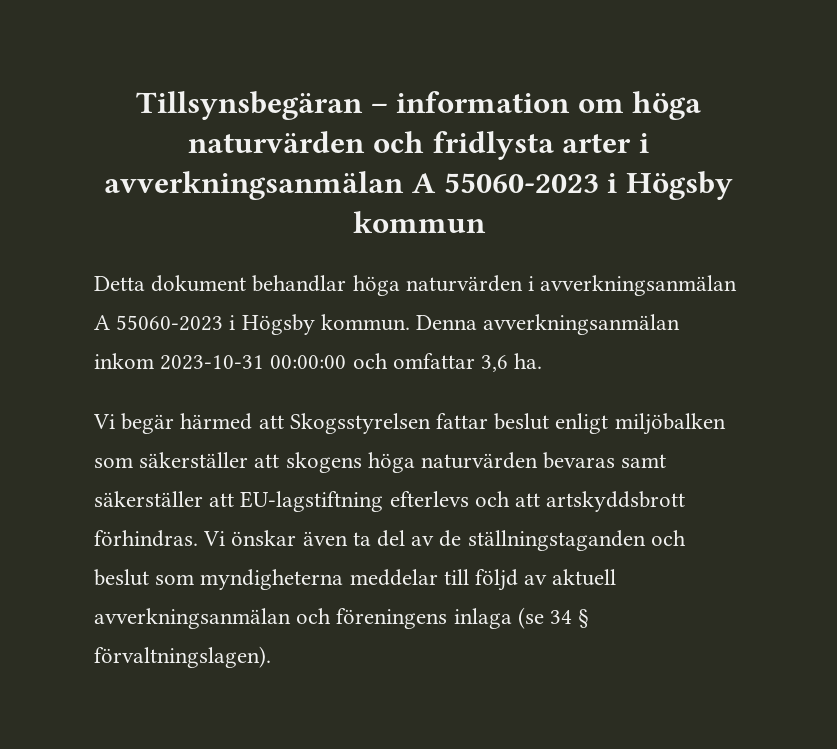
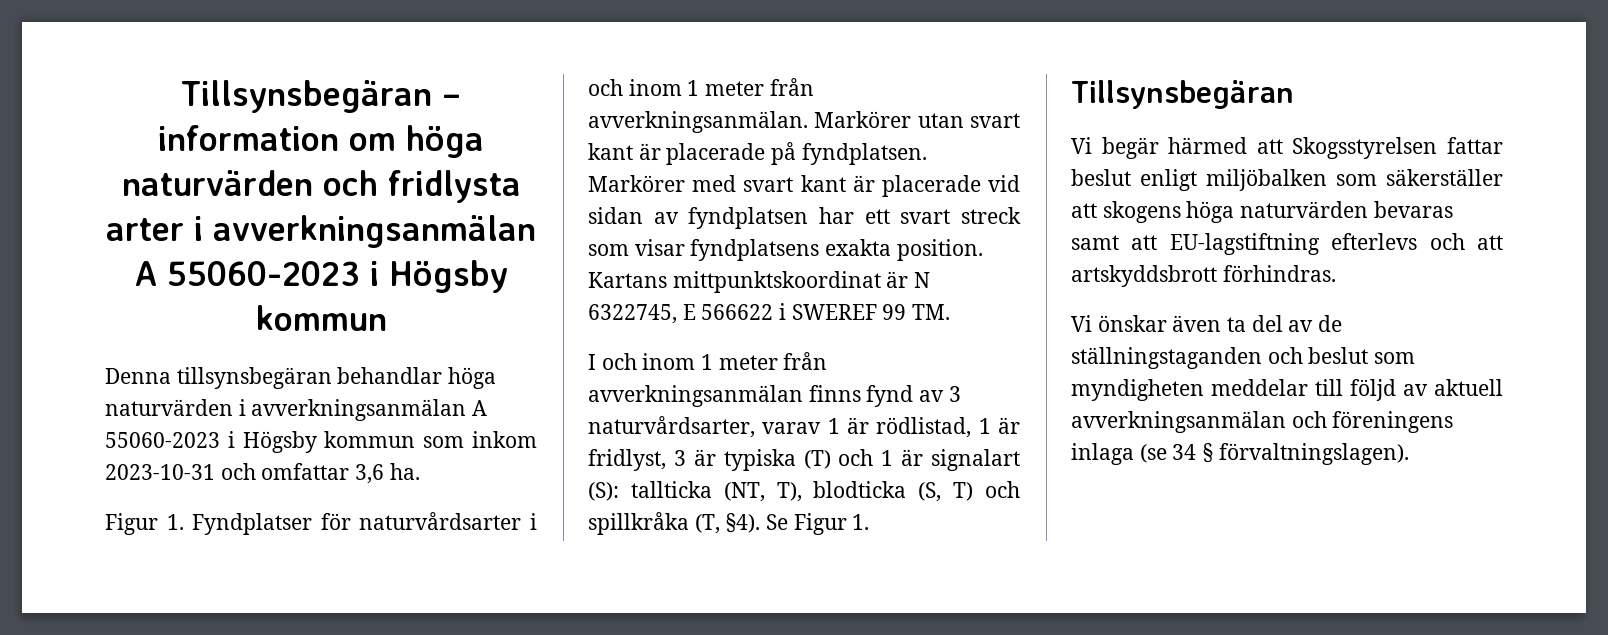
- Detta dokument behandlar höga naturvärden i avverkningsanmälan A 55060-2023 i Högsby kommun. Denna avverkningsanmälan inkom 2023-10-31 00:00:00 och omfattar 3,6 ha.
+ Denna tillsynsbegäran behandlar höga naturvärden i avverkningsanmälan A 55060-2023 i Högsby kommun som inkom 2023-10-31 och omfattar 3,6 ha.
+ Figur 1. Fyndplatser för naturvårdsarter i och inom 1 meter från avverkningsanmälan. Markörer utan svart kant är placerade på fyndplatsen. Markörer med svart kant är placerade vid sidan av fyndplatsen har ett svart streck som visar fyndplatsens exakta position. Kartans mittpunktskoordinat är N 6322745, E 566622 i SWEREF 99 TM.
+ I och inom 1 meter från avverkningsanmälan finns fynd av 3 naturvårdsarter, varav 1 är rödlistad, 1 är fridlyst, 3 är typiska (T) och 1 är signalart (S): tallticka (NT, T), blodticka (S, T) och spillkråka (T, §4). Se Figur 1.
+ Tillsynsbegäran
- Vi begär härmed att Skogsstyrelsen fattar beslut enligt miljöbalken som säkerställer att skogens höga naturvärden bevaras samt säkerställer att EU-lagstiftning efterlevs och att artskyddsbrott förhindras. Vi önskar även ta del av de ställningstaganden och beslut som myndigheterna meddelar till följd av aktuell avverkningsanmälan och föreningens inlaga (se 34 § förvaltningslagen).
+ Vi begär härmed att Skogsstyrelsen fattar beslut enligt miljöbalken som säkerställer att skogens höga naturvärden bevaras samt att EU-lagstiftning efterlevs och att artskyddsbrott förhindras.
+ Vi önskar även ta del av de ställningstaganden och beslut som myndigheten meddelar till följd av aktuell avverkningsanmälan och föreningens inlaga (se 34 § förvaltningslagen).

